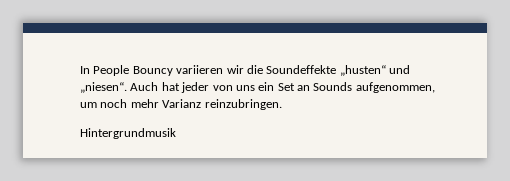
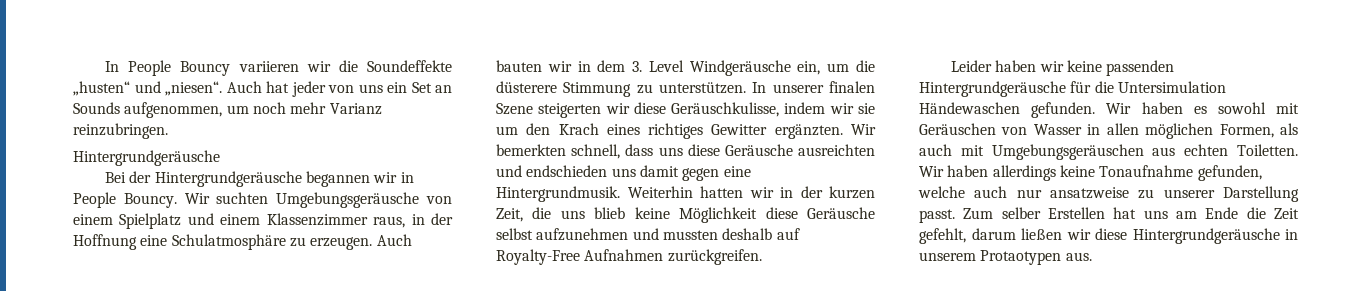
  Auch hat jeder von uns ein Set an Sounds aufgenommen, um noch mehr Varianz reinzubringen.
- Hintergrundmusik
+ Hintergrundgeräusche
+ Bei der Hintergrundgeräusche begannen wir in People Bouncy. Wir suchten Umgebungsgeräusche von einem Spielplatz und einem Klassenzimmer raus, in der Hoffnung eine Schulatmosphäre zu erzeugen. Auch bauten wir in dem 3. Level Windgeräusche ein, um die düsterere Stimmung zu unterstützen. In unserer finalen Szene steigerten wir diese Geräuschkulisse, indem wir sie um den Krach eines richtiges Gewitter ergänzten. Wir bemerkten schnell, dass uns diese Geräusche ausreichten und endschieden uns damit gegen eine Hintergrundmusik. Weiterhin hatten wir in der kurzen Zeit, die uns blieb keine Möglichkeit diese Geräusche selbst aufzunehmen und mussten deshalb auf Royalty-Free Aufnahmen zurückgreifen.
+ Leider haben wir keine passenden Hintergrundgeräusche für die Untersimulation Händewaschen gefunden. Wir haben es sowohl mit Geräuschen von Wasser in allen möglichen Formen, als auch mit Umgebungsgeräuschen aus echten Toiletten. Wir haben allerdings keine Tonaufnahme gefunden, welche auch nur ansatzweise zu unserer Darstellung passt. Zum selber Erstellen hat uns am Ende die Zeit gefehlt, darum ließen wir diese Hintergrundgeräusche in unserem Protaotypen aus.

